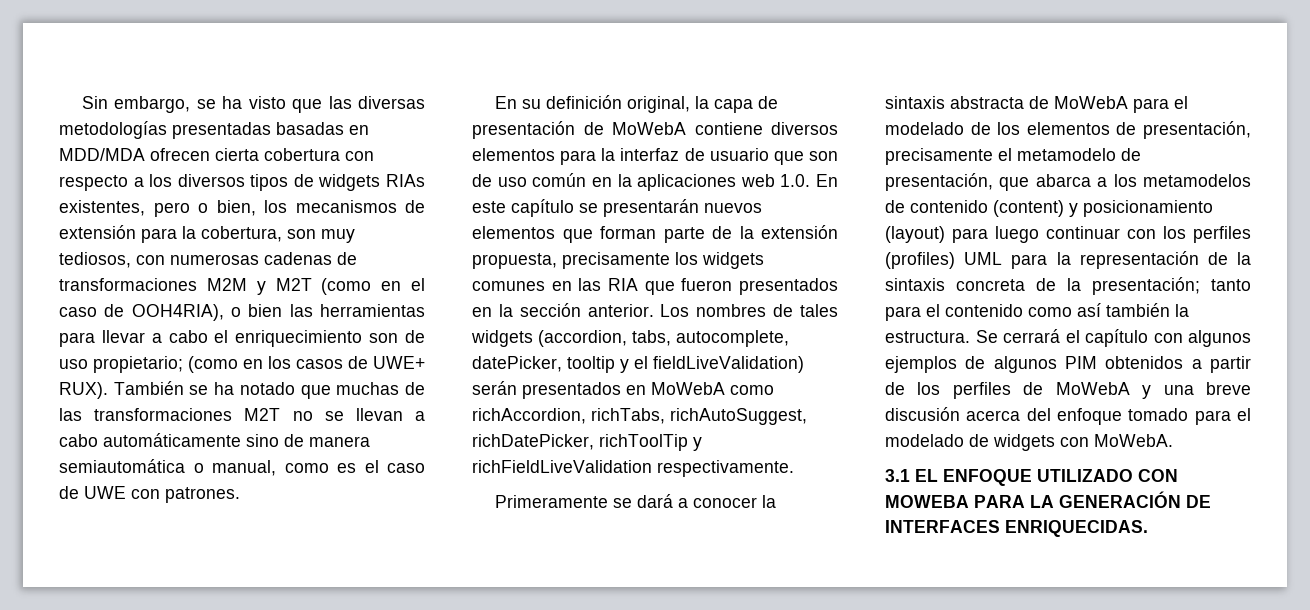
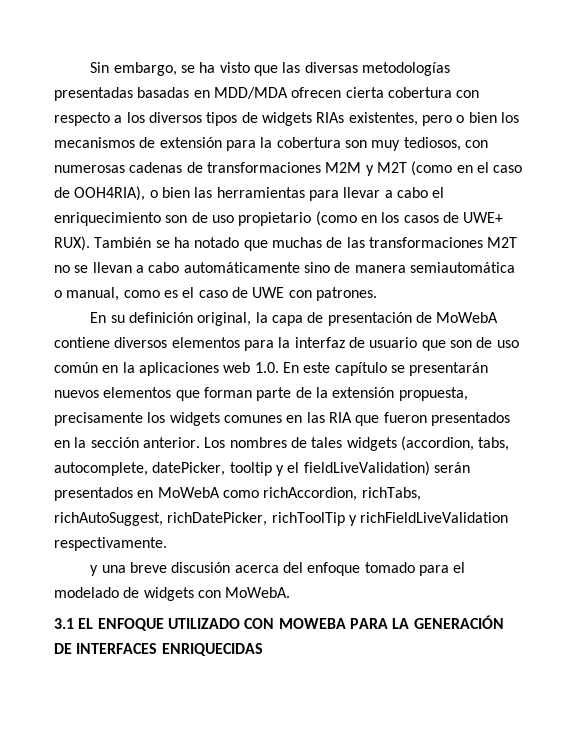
- Sin embargo, se ha visto que las diversas metodologías presentadas basadas en MDD/MDA ofrecen cierta cobertura con respecto a los diversos tipos de widgets RIAs existentes, pero o bien, los mecanismos de extensión para la cobertura, son muy tediosos, con numerosas cadenas de transformaciones M2M y M2T (como en el caso de OOH4RIA), o bien las herramientas para llevar a cabo el enriquecimiento son de uso propietario; (como en los casos de UWE+ RUX).
+ Sin embargo, se ha visto que las diversas metodologías presentadas basadas en MDD/MDA ofrecen cierta cobertura con respecto a los diversos tipos de widgets RIAs existentes, pero o bien los mecanismos de extensión para la cobertura son muy tediosos, con numerosas cadenas de transformaciones M2M y M2T (como en el caso de OOH4RIA), o bien las herramientas para llevar a cabo el enriquecimiento son de uso propietario (como en los casos de UWE+ RUX).
- Primeramente se dará a conocer la sintaxis abstracta de MoWebA para el modelado de los elementos de presentación, precisamente el metamodelo de presentación, que abarca a los metamodelos de contenido (content) y posicionamiento (layout) para luego continuar con los perfiles (profiles) UML para la representación de la sintaxis concreta de la presentación; tanto para el contenido como así también la estructura. Se cerrará el capítulo con algunos ejemplos de algunos PIM obtenidos a partir de los perfiles de MoWebA y una breve discusión acerca del enfoque tomado para el modelado de widgets con MoWebA.
+ y una breve discusión acerca del enfoque tomado para el modelado de widgets con MoWebA.
- 3.1 EL ENFOQUE UTILIZADO CON MOWEBA PARA LA GENERACIÓN DE INTERFACES ENRIQUECIDAS.
+ 3.1 EL ENFOQUE UTILIZADO CON MOWEBA PARA LA GENERACIÓN DE INTERFACES ENRIQUECIDAS

